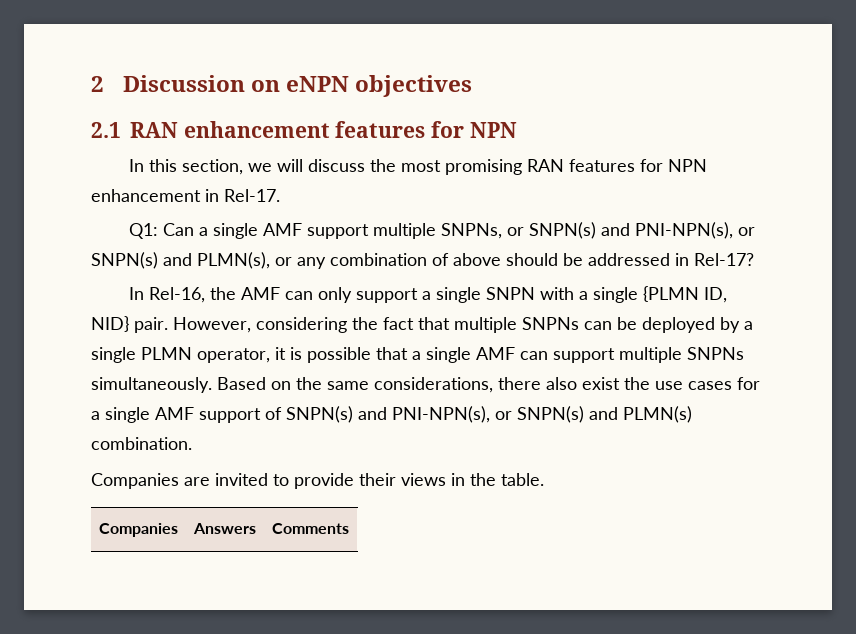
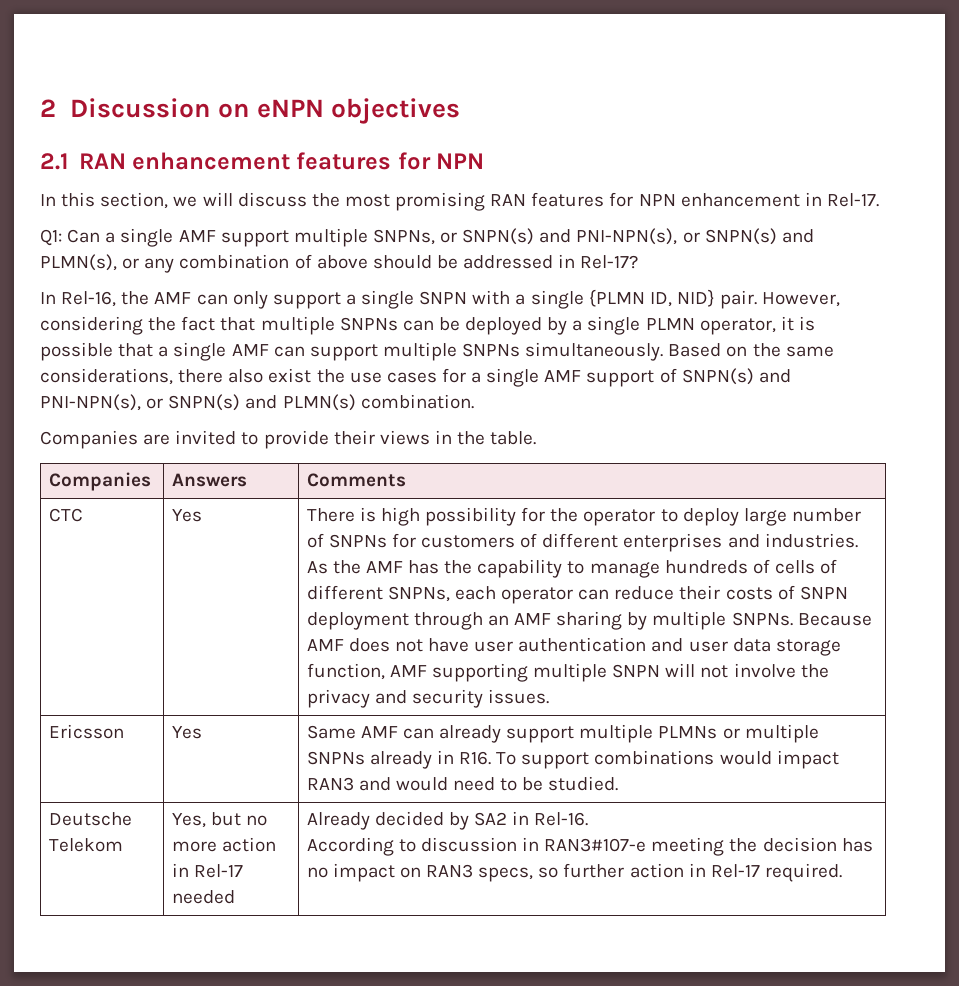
+ CTC | Yes | There is high possibility for the operator to deploy large number of SNPNs for customers of different enterprises and industries. As the AMF has the capability to manage hundreds of cells of different SNPNs, each operator can reduce their costs of SNPN deployment through an AMF sharing by multiple SNPNs. Because AMF does not have user authentication and user data storage function, AMF supporting multiple SNPN will not involve the privacy and security issues.
+ Ericsson | Yes | Same AMF can already support multiple PLMNs or multiple SNPNs already in R16. To support combinations would impact RAN3 and would need to be studied.
+ Deutsche Telekom | Yes, but no more action in Rel-17 needed | Already decided by SA2 in Rel-16.
+ According to discussion in RAN3#107-e meeting the decision has no impact on RAN3 specs, so further action in Rel-17 required.

